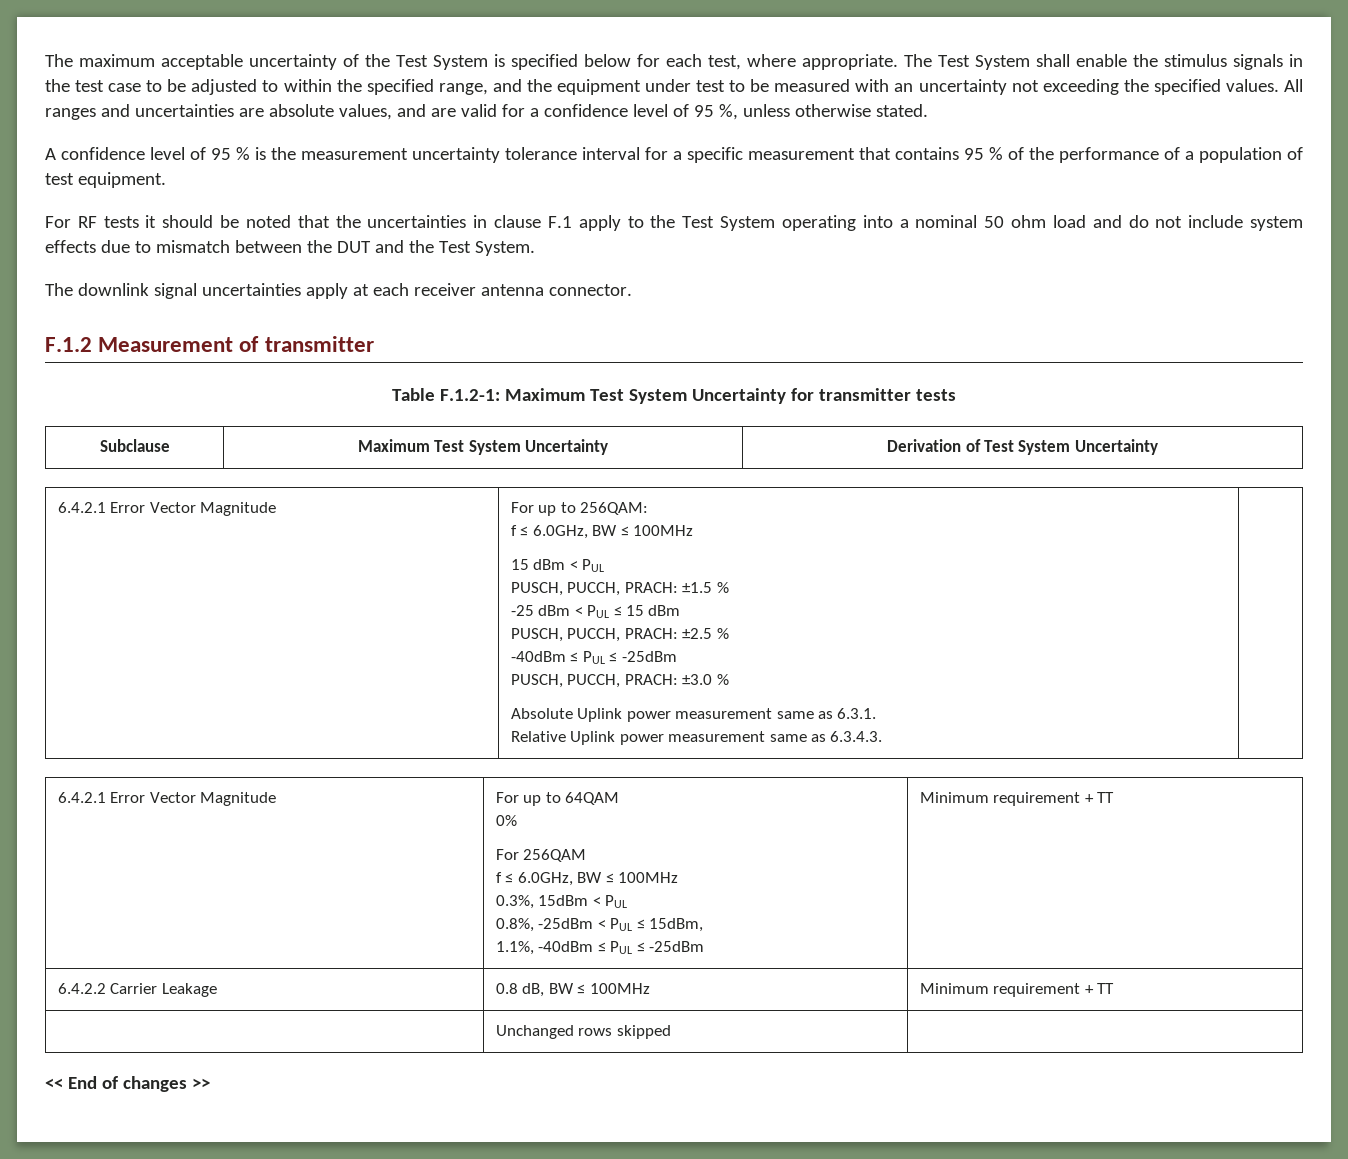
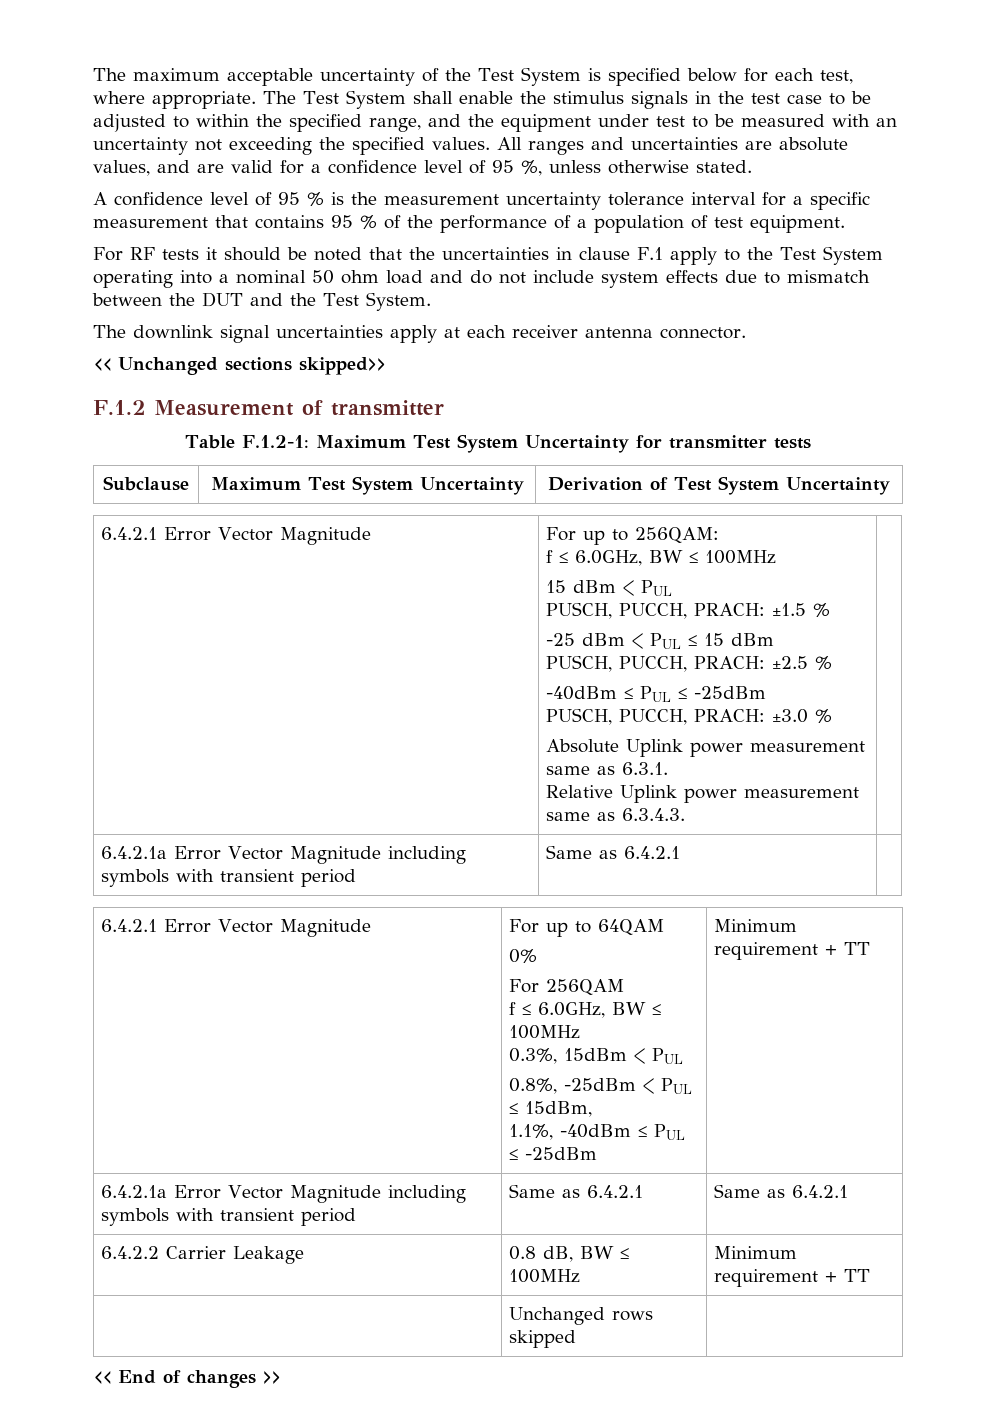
+ << Unchanged sections skipped>>
- Relative Uplink power measurement same as 6.3.4.3.
+ Relative Uplink power measurement same as 6.3.4.3. |
+ 6.4.2.1a Error Vector Magnitude including symbols with transient period | Same as 6.4.2.1 |
+ 6.4.2.1a Error Vector Magnitude including symbols with transient period | Same as 6.4.2.1 | Same as 6.4.2.1

